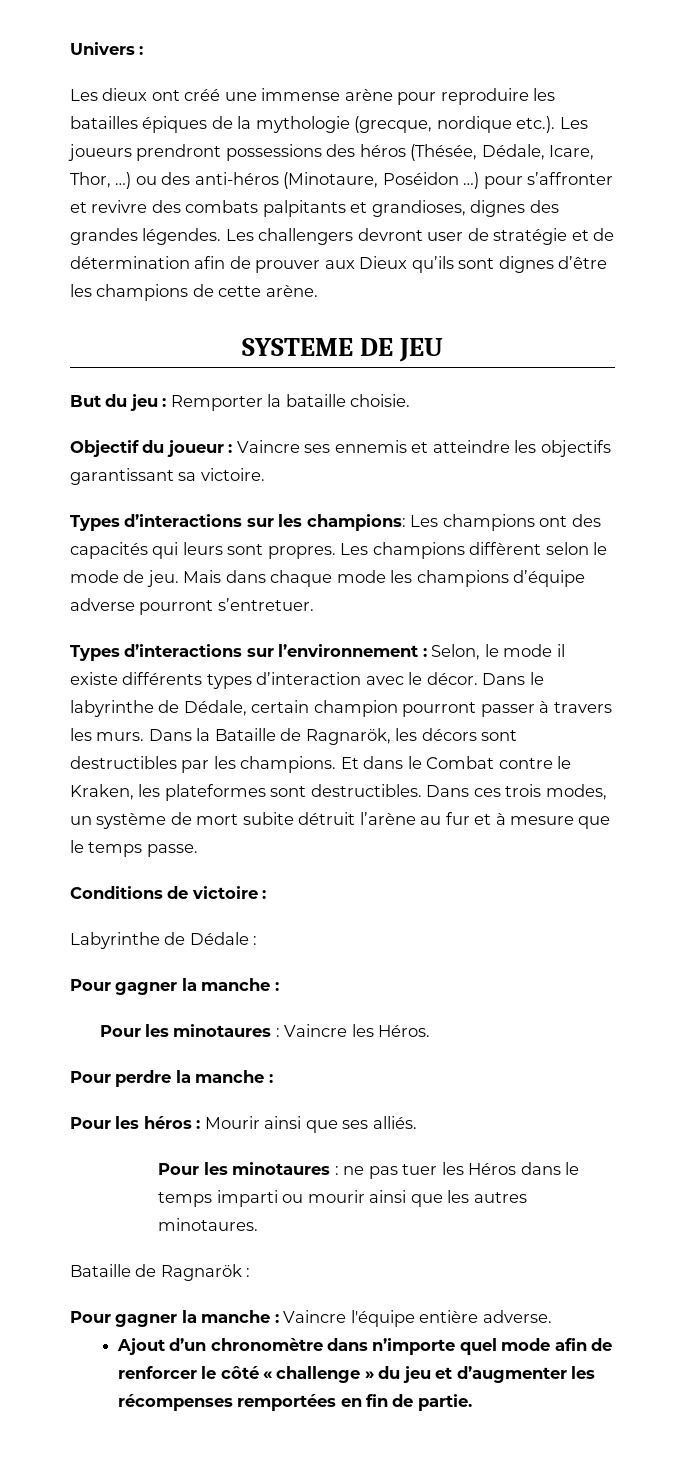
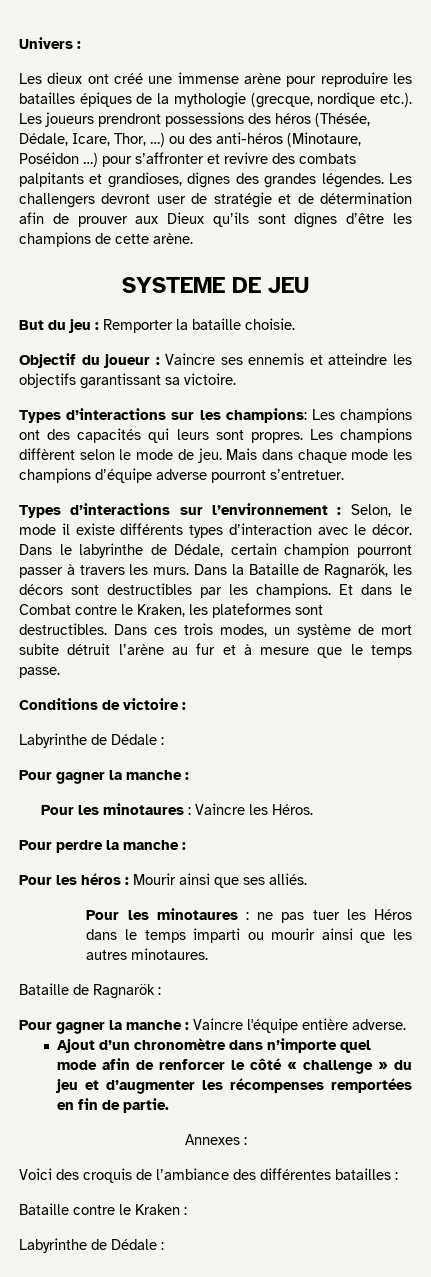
+ Annexes :
+ Voici des croquis de l’ambiance des différentes batailles :
+ Bataille contre le Kraken :
+ Labyrinthe de Dédale :

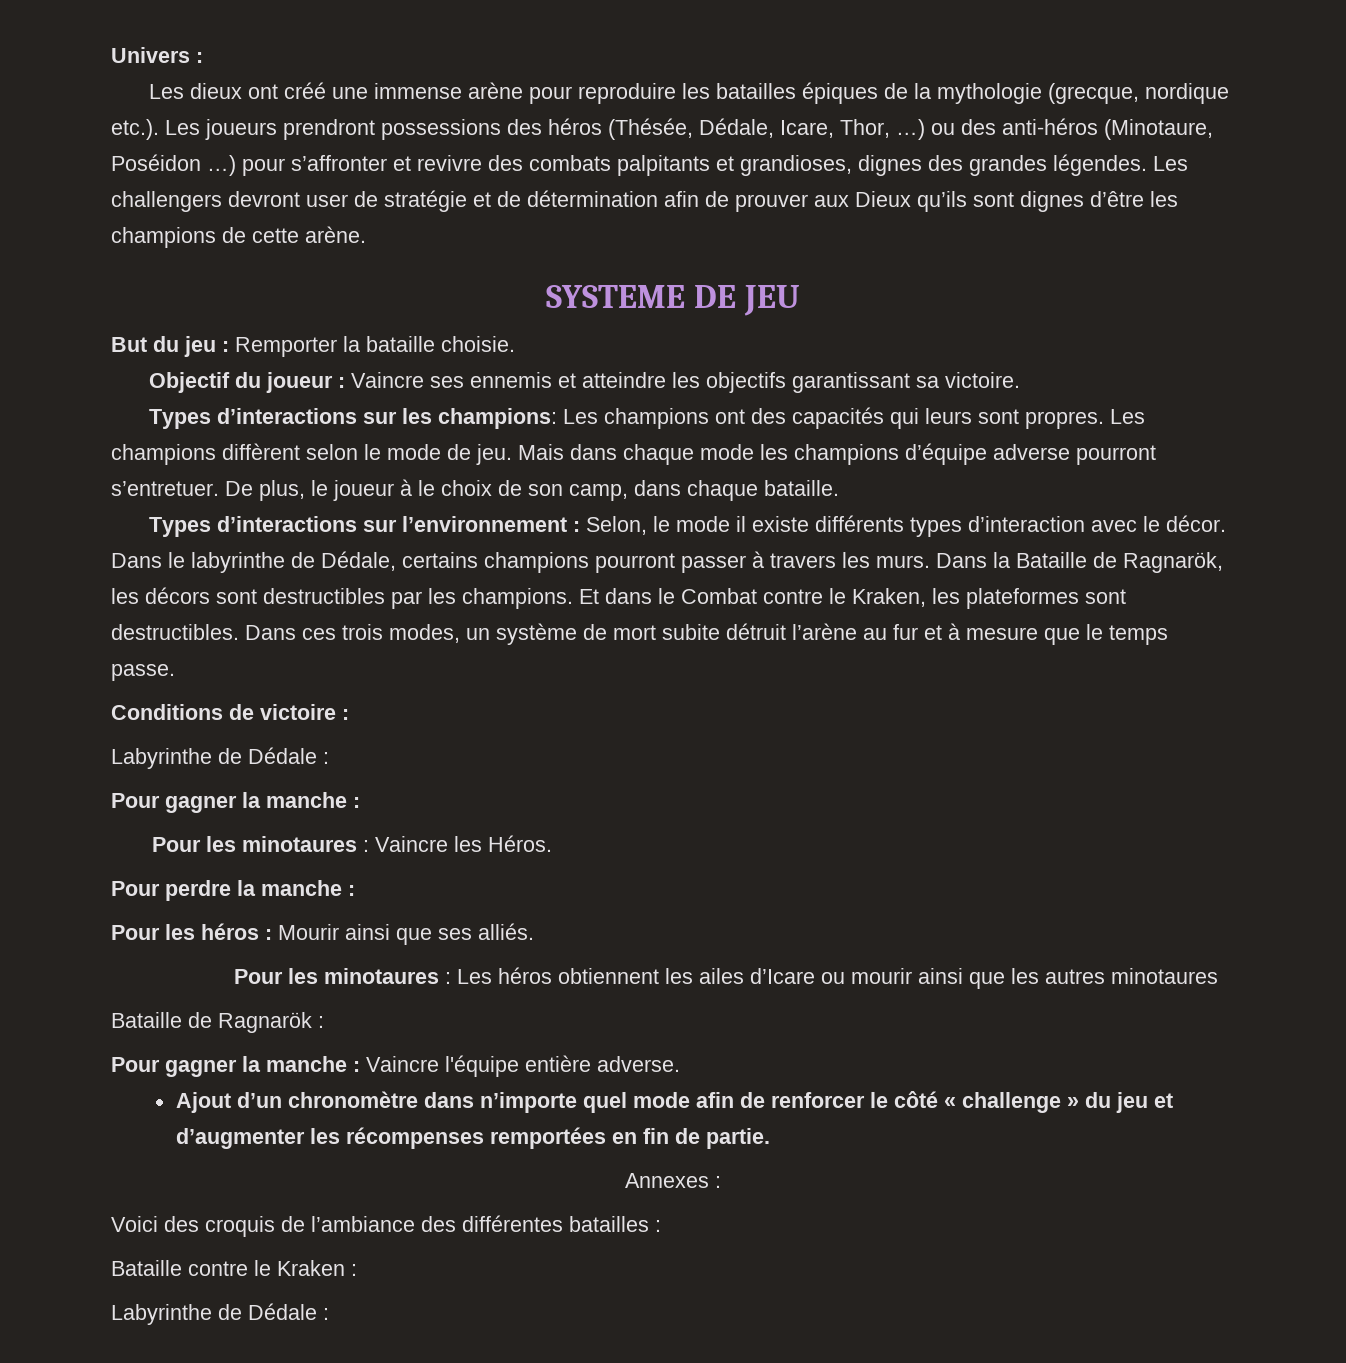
+ De plus, le joueur à le choix de son camp, dans chaque bataille.
- Dans le labyrinthe de Dédale, certain champion pourront passer à travers les murs.
+ Dans le labyrinthe de Dédale, certains champions pourront passer à travers les murs.
- Pour les minotaures : ne pas tuer les Héros dans le temps imparti ou mourir ainsi que les autres minotaures.
+ Pour les minotaures : Les héros obtiennent les ailes d’Icare ou mourir ainsi que les autres minotaures

